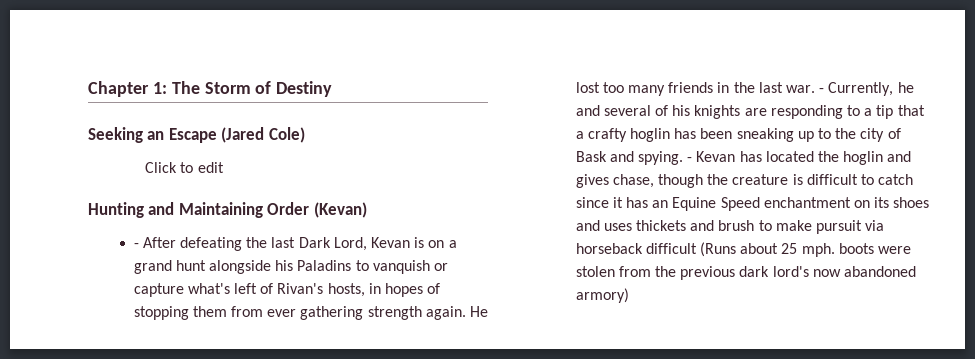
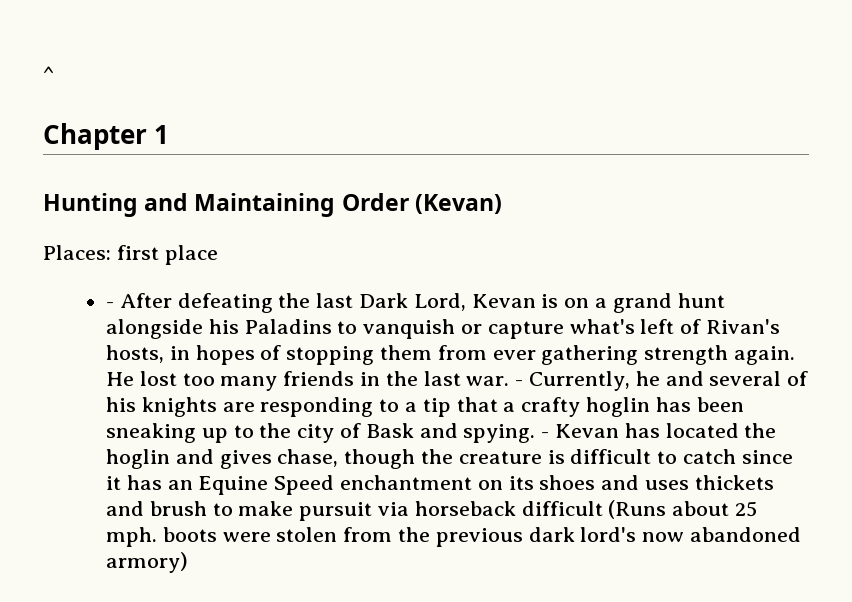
- Chapter 1: The Storm of Destiny
- Seeking an Escape (Jared Cole)
- Click to edit
+ ^
+ Chapter 1
+ Places: first place

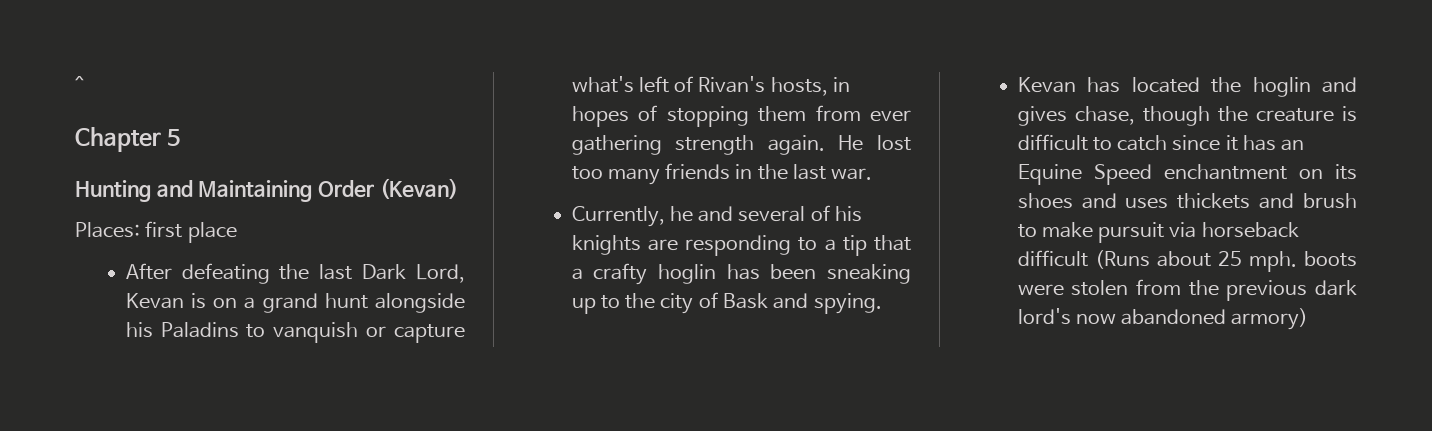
- Chapter 1
+ Chapter 5
- - After defeating the last Dark Lord, Kevan is on a grand hunt alongside his Paladins to vanquish or capture what's left of Rivan's hosts, in hopes of stopping them from ever gathering strength again.
+ After defeating the last Dark Lord, Kevan is on a grand hunt alongside his Paladins to vanquish or capture what's left of Rivan's hosts, in hopes of stopping them from ever gathering strength again.
- He lost too many friends in the last war. - Currently, he and several of his knights are responding to a tip that a crafty hoglin has been sneaking up to the city of Bask and spying. - Kevan has located the hoglin and gives chase, though the creature is difficult to catch since it has an Equine Speed enchantment on its shoes and uses thickets and brush to make pursuit via horseback difficult (Runs about 25 mph. boots were stolen from the previous dark lord's now abandoned armory)
+ He lost too many friends in the last war.
+ Currently, he and several of his knights are responding to a tip that a crafty hoglin has been sneaking up to the city of Bask and spying.
+ Kevan has located the hoglin and gives chase, though the creature is difficult to catch since it has an Equine Speed enchantment on its shoes and uses thickets and brush to make pursuit via horseback difficult (Runs about 25 mph. boots were stolen from the previous dark lord's now abandoned armory)

